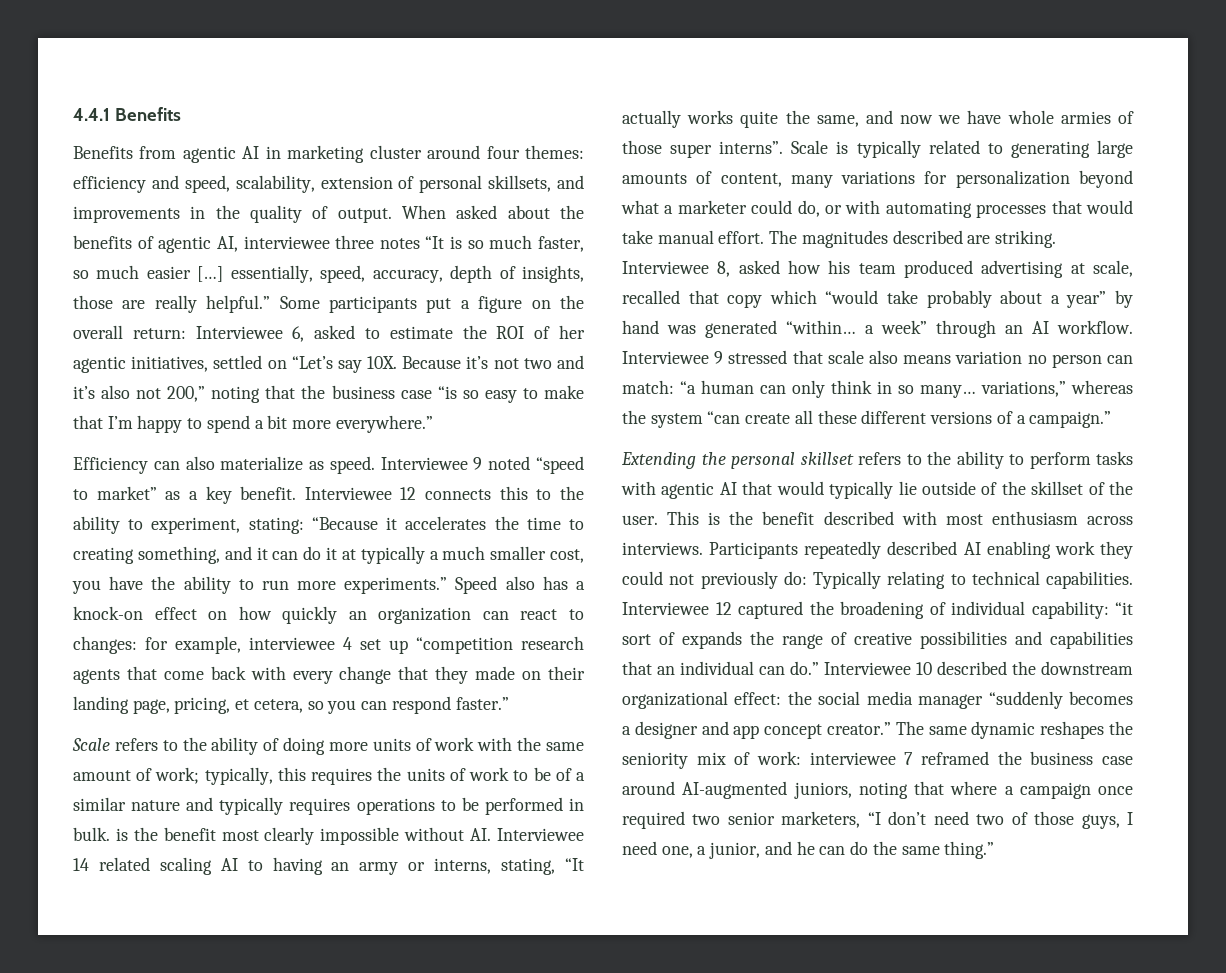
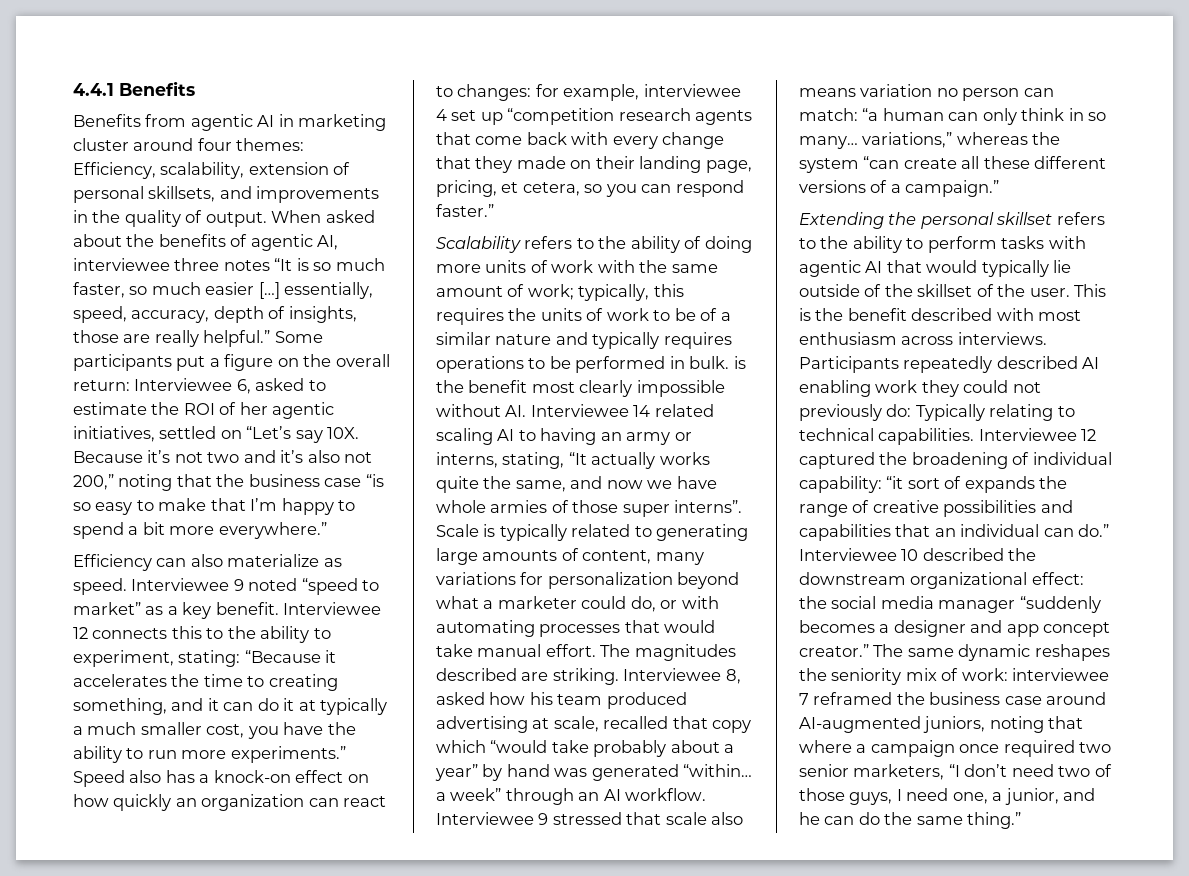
- Benefits from agentic AI in marketing cluster around four themes: efficiency and speed, scalability, extension of personal skillsets, and improvements in the quality of output.
+ Benefits from agentic AI in marketing cluster around four themes: Efficiency, scalability, extension of personal skillsets, and improvements in the quality of output.
- Scale refers to the ability of doing more units of work with the same amount of work;
+ Scalability refers to the ability of doing more units of work with the same amount of work;

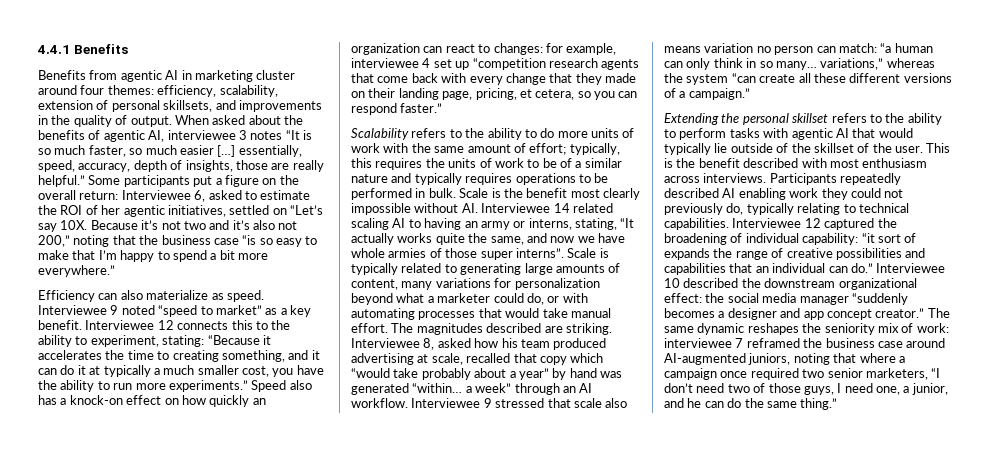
- Benefits from agentic AI in marketing cluster around four themes: Efficiency, scalability, extension of personal skillsets, and improvements in the quality of output.
+ Benefits from agentic AI in marketing cluster around four themes: efficiency, scalability, extension of personal skillsets, and improvements in the quality of output.
- When asked about the benefits of agentic AI, interviewee three notes “It is so much faster, so much easier […] essentially, speed, accuracy, depth of insights, those are really helpful.”
+ When asked about the benefits of agentic AI, interviewee 3 notes “It is so much faster, so much easier […] essentially, speed, accuracy, depth of insights, those are really helpful.”
- Scalability refers to the ability of doing more units of work with the same amount of work;
+ Scalability refers to the ability to do more units of work with the same amount of effort;
- typically, this requires the units of work to be of a similar nature and typically requires operations to be performed in bulk. is the benefit most clearly impossible without AI. Interviewee 14 related scaling AI to having an army or interns, stating, “It actually works quite the same, and now we have whole armies of those super interns”.
+ typically, this requires the units of work to be of a similar nature and typically requires operations to be performed in bulk. Scale is the benefit most clearly impossible without AI. Interviewee 14 related scaling AI to having an army or interns, stating, “It actually works quite the same, and now we have whole armies of those super interns”.
- Participants repeatedly described AI enabling work they could not previously do: Typically relating to technical capabilities.
+ Participants repeatedly described AI enabling work they could not previously do, typically relating to technical capabilities.

